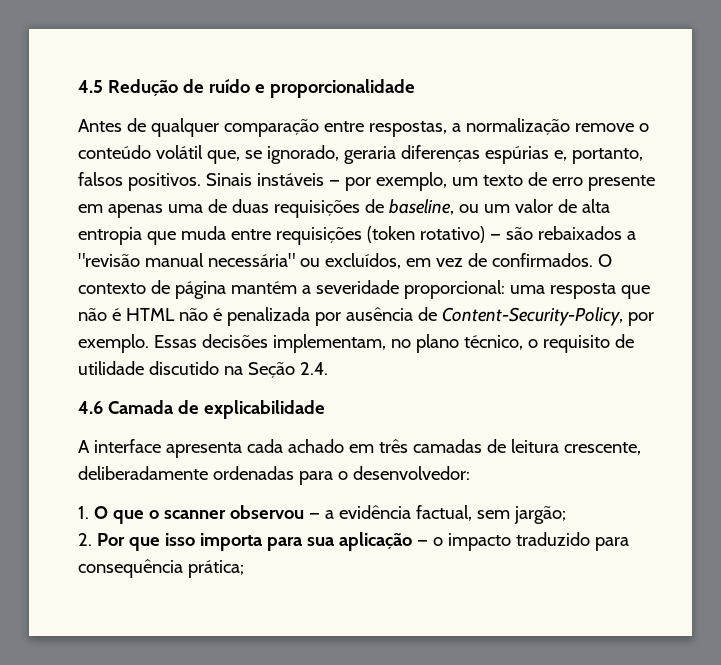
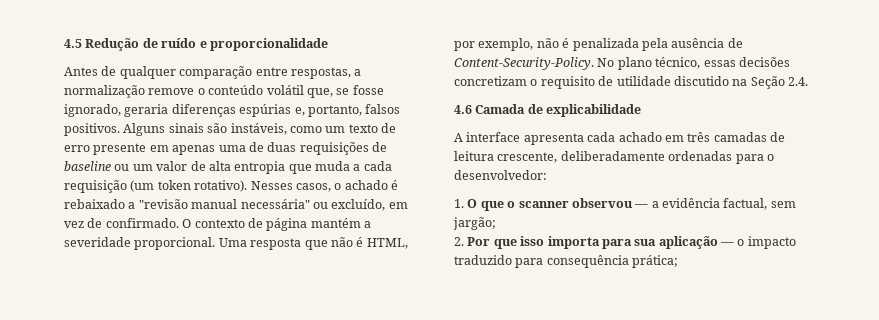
- Antes de qualquer comparação entre respostas, a normalização remove o conteúdo volátil que, se ignorado, geraria diferenças espúrias e, portanto, falsos positivos.
+ Antes de qualquer comparação entre respostas, a normalização remove o conteúdo volátil que, se fosse ignorado, geraria diferenças espúrias e, portanto, falsos positivos.
- Sinais instáveis — por exemplo, um texto de erro presente em apenas uma de duas requisições de baseline, ou um valor de alta entropia que muda entre requisições (token rotativo) — são rebaixados a "revisão manual necessária" ou excluídos, em vez de confirmados.
+ Alguns sinais são instáveis, como um texto de erro presente em apenas uma de duas requisições de baseline ou um valor de alta entropia que muda a cada requisição (um token rotativo). Nesses casos, o achado é rebaixado a "revisão manual necessária" ou excluído, em vez de confirmado.
- O contexto de página mantém a severidade proporcional: uma resposta que não é HTML não é penalizada por ausência de Content-Security-Policy, por exemplo. Essas decisões implementam, no plano técnico, o requisito de utilidade discutido na Seção 2.4.
+ O contexto de página mantém a severidade proporcional. Uma resposta que não é HTML, por exemplo, não é penalizada pela ausência de Content-Security-Policy. No plano técnico, essas decisões concretizam o requisito de utilidade discutido na Seção 2.4.

